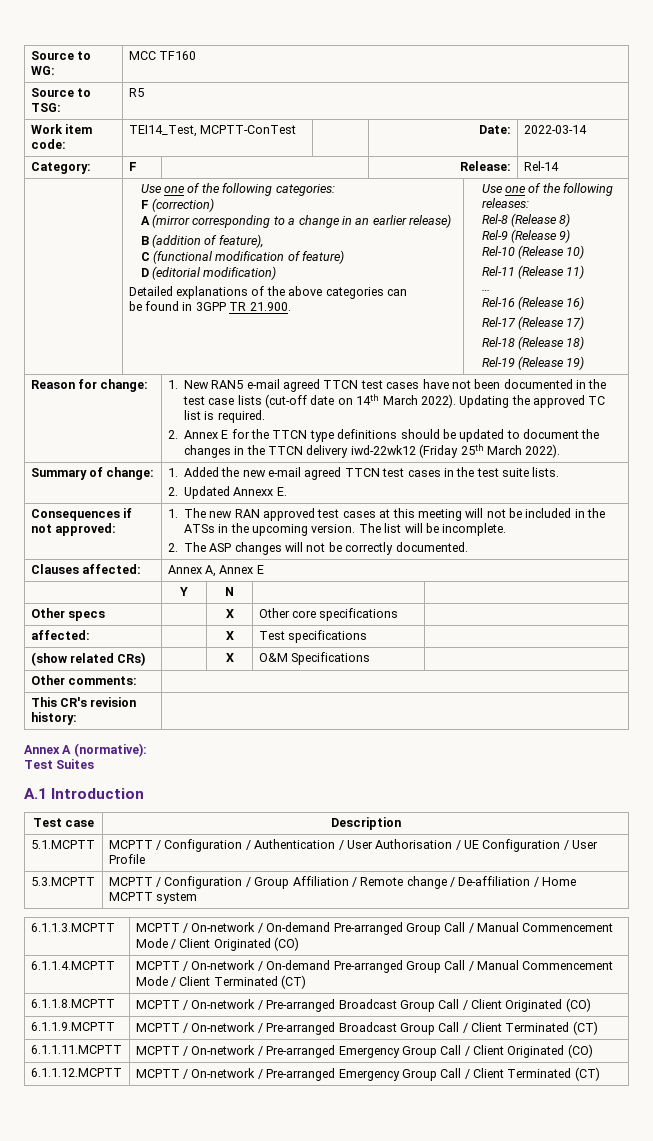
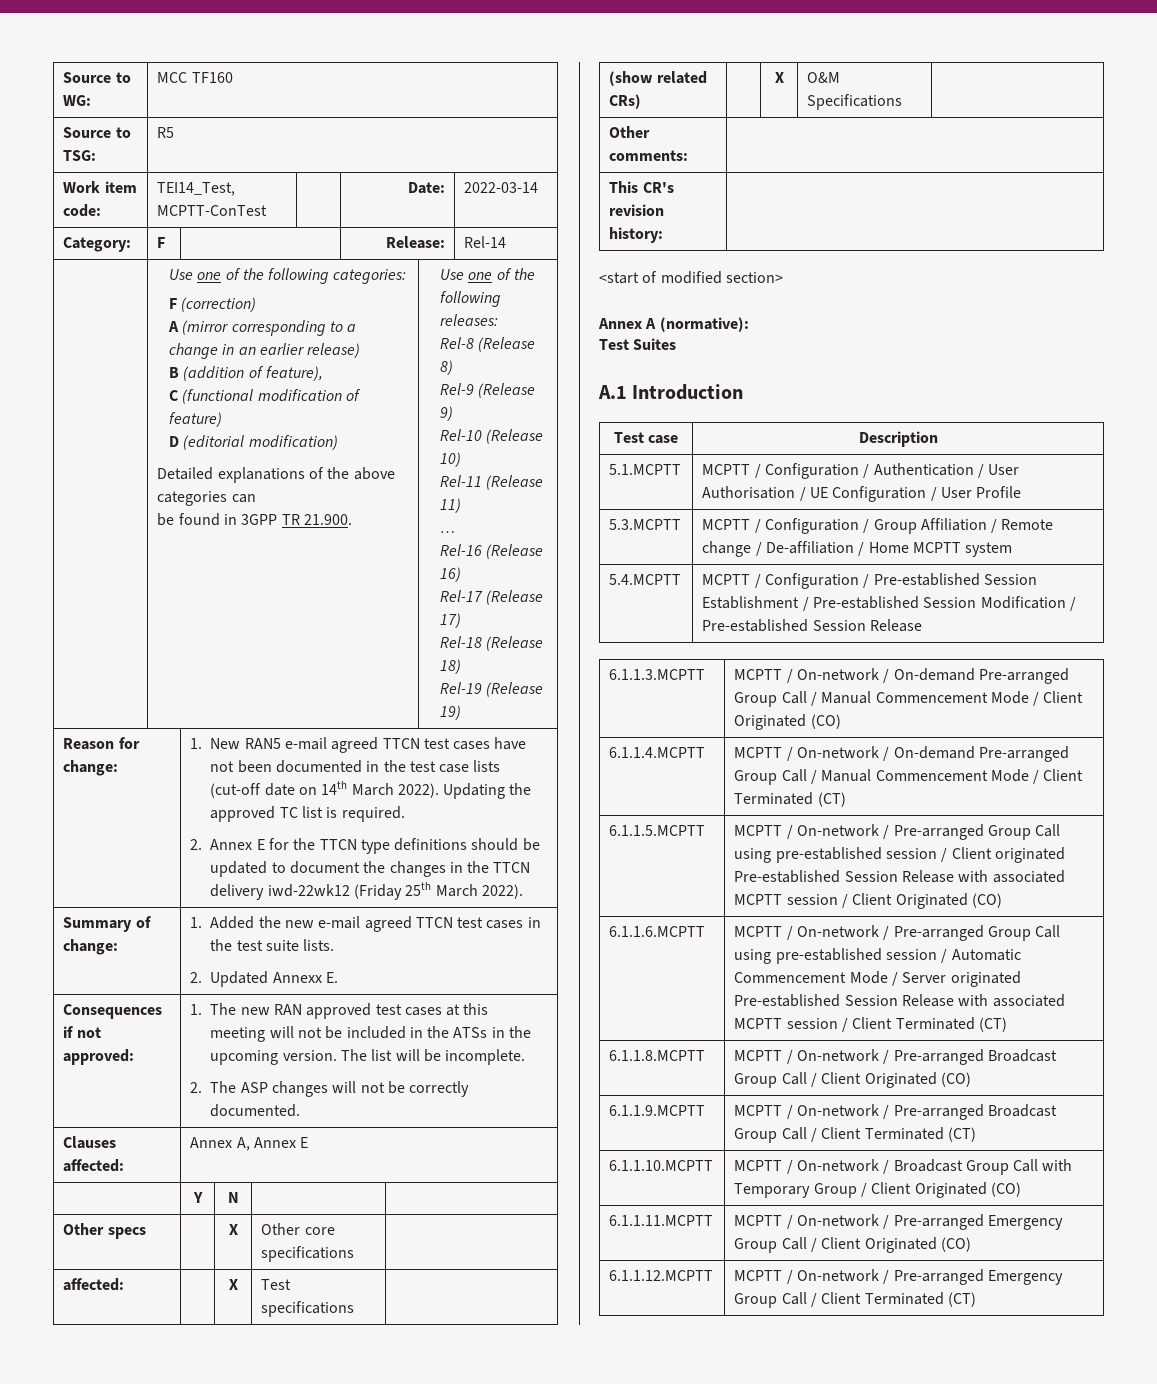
+ <start of modified section>
+ 5.4.MCPTT | MCPTT / Configuration / Pre-established Session Establishment / Pre-established Session Modification / Pre-established Session Release
+ 6.1.1.5.MCPTT | MCPTT / On-network / Pre-arranged Group Call using pre-established session / Client originated Pre-established Session Release with associated MCPTT session / Client Originated (CO)
+ 6.1.1.6.MCPTT | MCPTT / On-network / Pre-arranged Group Call using pre-established session / Automatic Commencement Mode / Server originated Pre-established Session Release with associated MCPTT session / Client Terminated (CT)
+ 6.1.1.10.MCPTT | MCPTT / On-network / Broadcast Group Call with Temporary Group / Client Originated (CO)

